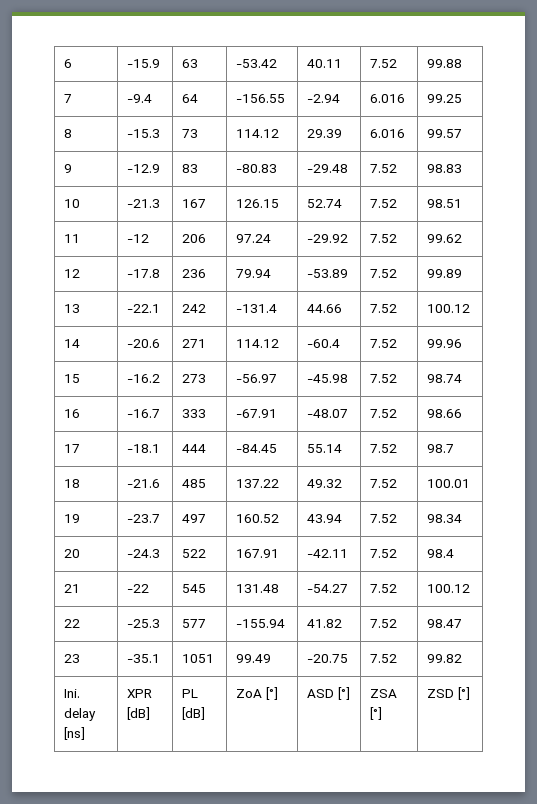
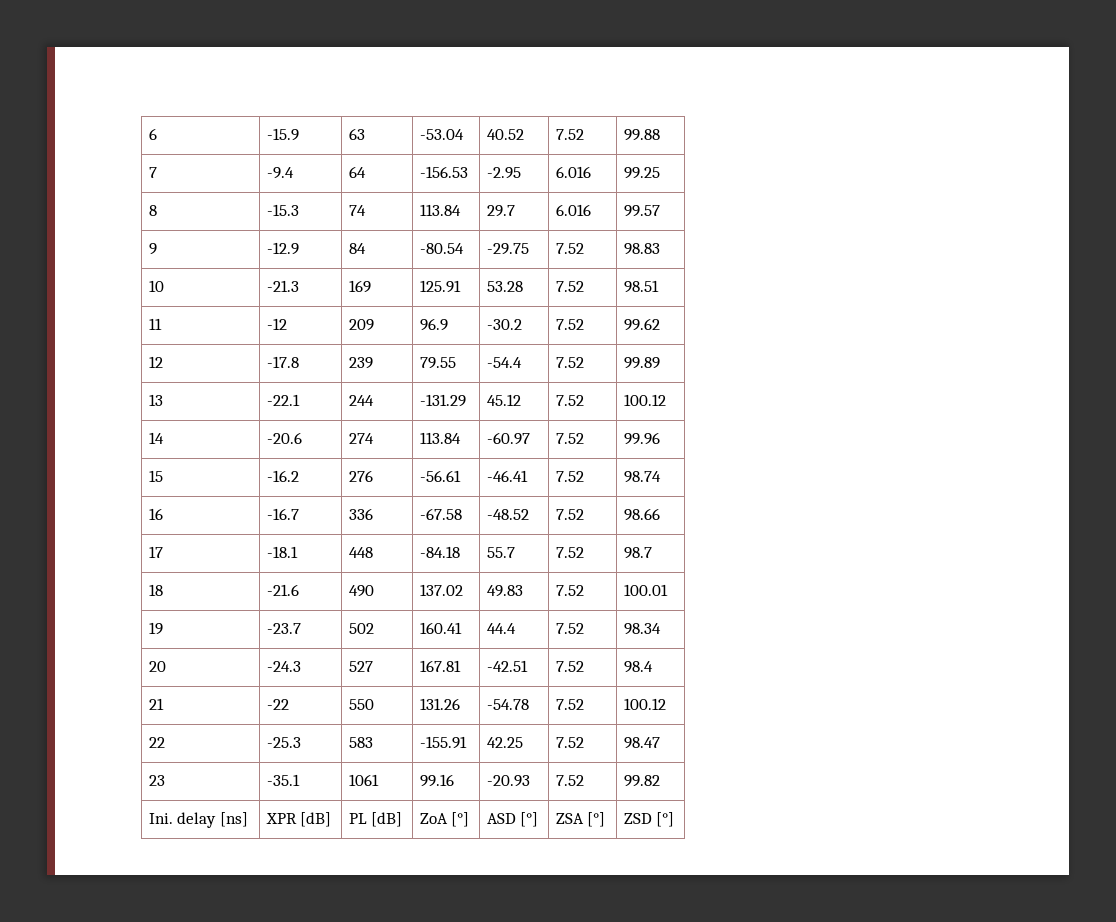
- 6 | -15.9 | 63 | -53.42 | 40.11 | 7.52 | 99.88
+ 6 | -15.9 | 63 | -53.04 | 40.52 | 7.52 | 99.88
- 7 | -9.4 | 64 | -156.55 | -2.94 | 6.016 | 99.25
+ 7 | -9.4 | 64 | -156.53 | -2.95 | 6.016 | 99.25
- 8 | -15.3 | 73 | 114.12 | 29.39 | 6.016 | 99.57
+ 8 | -15.3 | 74 | 113.84 | 29.7 | 6.016 | 99.57
- 9 | -12.9 | 83 | -80.83 | -29.48 | 7.52 | 98.83
+ 9 | -12.9 | 84 | -80.54 | -29.75 | 7.52 | 98.83
- 10 | -21.3 | 167 | 126.15 | 52.74 | 7.52 | 98.51
+ 10 | -21.3 | 169 | 125.91 | 53.28 | 7.52 | 98.51
- 11 | -12 | 206 | 97.24 | -29.92 | 7.52 | 99.62
+ 11 | -12 | 209 | 96.9 | -30.2 | 7.52 | 99.62
- 12 | -17.8 | 236 | 79.94 | -53.89 | 7.52 | 99.89
+ 12 | -17.8 | 239 | 79.55 | -54.4 | 7.52 | 99.89
- 13 | -22.1 | 242 | -131.4 | 44.66 | 7.52 | 100.12
+ 13 | -22.1 | 244 | -131.29 | 45.12 | 7.52 | 100.12
- 14 | -20.6 | 271 | 114.12 | -60.4 | 7.52 | 99.96
+ 14 | -20.6 | 274 | 113.84 | -60.97 | 7.52 | 99.96
- 15 | -16.2 | 273 | -56.97 | -45.98 | 7.52 | 98.74
+ 15 | -16.2 | 276 | -56.61 | -46.41 | 7.52 | 98.74
- 16 | -16.7 | 333 | -67.91 | -48.07 | 7.52 | 98.66
+ 16 | -16.7 | 336 | -67.58 | -48.52 | 7.52 | 98.66
- 17 | -18.1 | 444 | -84.45 | 55.14 | 7.52 | 98.7
+ 17 | -18.1 | 448 | -84.18 | 55.7 | 7.52 | 98.7
- 18 | -21.6 | 485 | 137.22 | 49.32 | 7.52 | 100.01
+ 18 | -21.6 | 490 | 137.02 | 49.83 | 7.52 | 100.01
- 19 | -23.7 | 497 | 160.52 | 43.94 | 7.52 | 98.34
+ 19 | -23.7 | 502 | 160.41 | 44.4 | 7.52 | 98.34
- 20 | -24.3 | 522 | 167.91 | -42.11 | 7.52 | 98.4
+ 20 | -24.3 | 527 | 167.81 | -42.51 | 7.52 | 98.4
- 21 | -22 | 545 | 131.48 | -54.27 | 7.52 | 100.12
+ 21 | -22 | 550 | 131.26 | -54.78 | 7.52 | 100.12
- 22 | -25.3 | 577 | -155.94 | 41.82 | 7.52 | 98.47
+ 22 | -25.3 | 583 | -155.91 | 42.25 | 7.52 | 98.47
- 23 | -35.1 | 1051 | 99.49 | -20.75 | 7.52 | 99.82
+ 23 | -35.1 | 1061 | 99.16 | -20.93 | 7.52 | 99.82

